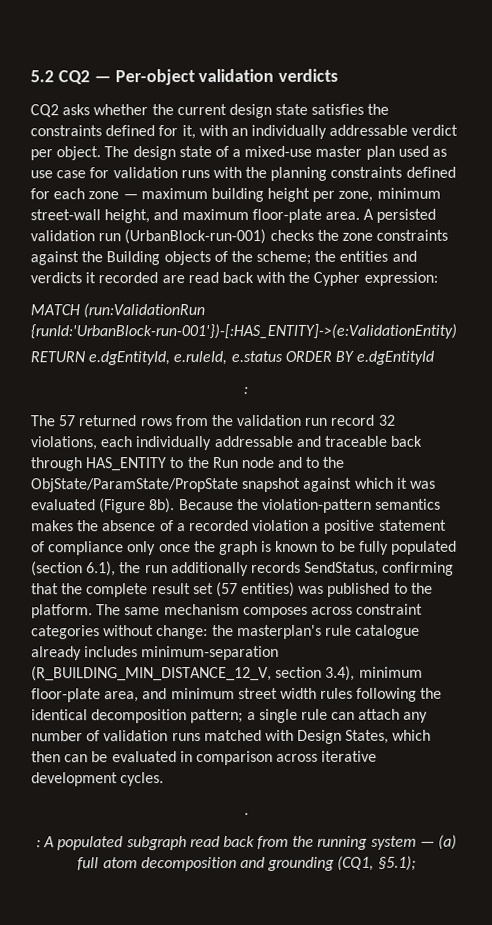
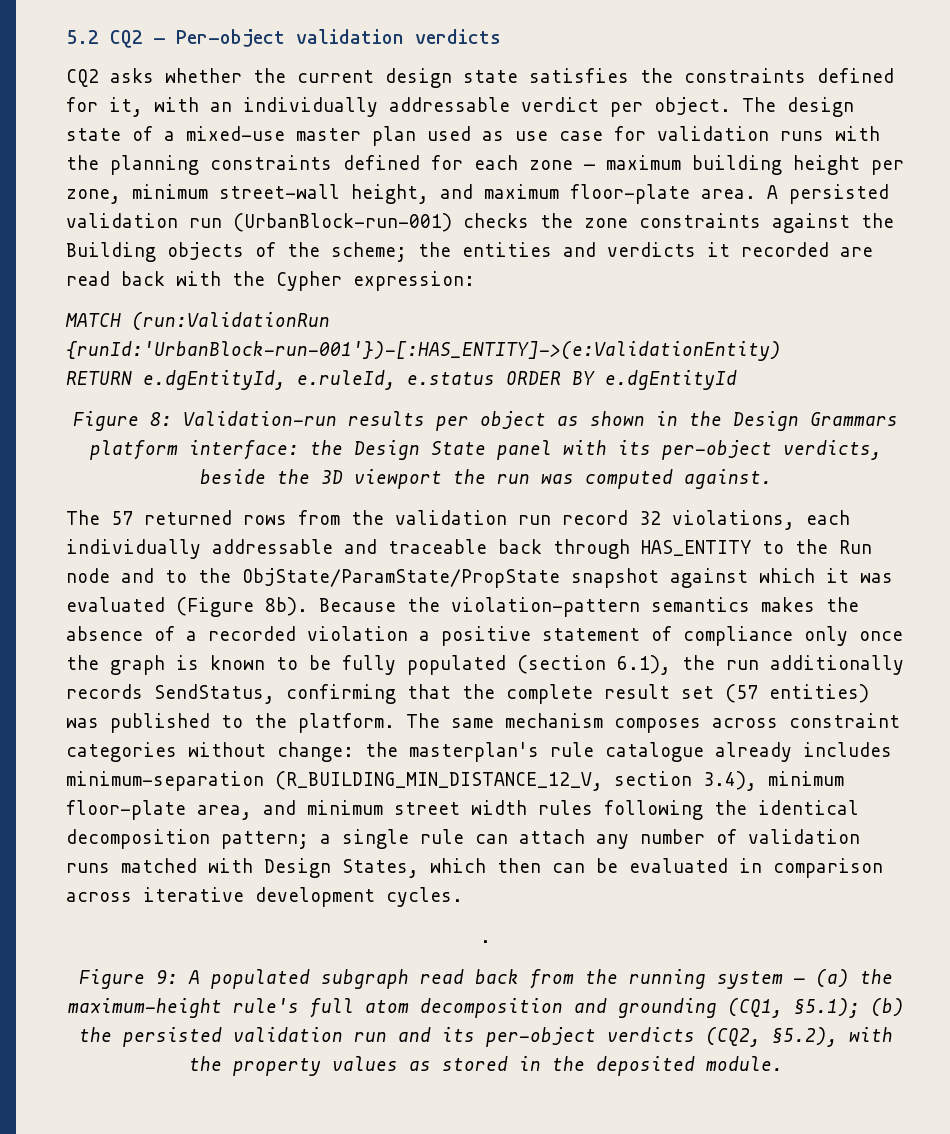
  RETURN e.dgEntityId, e.ruleId, e.status ORDER BY e.dgEntityId
- :
+ Figure 8: Validation-run results per object as shown in the Design Grammars platform interface: the Design State panel with its per-object verdicts, beside the 3D viewport the run was computed against.
- : A populated subgraph read back from the running system — (a) full atom decomposition and grounding (CQ1, §5.1);
+ Figure 9: A populated subgraph read back from the running system — (a) the maximum-height rule's full atom decomposition and grounding (CQ1, §5.1); (b) the persisted validation run and its per-object verdicts (CQ2, §5.2), with the property values as stored in the deposited module.

